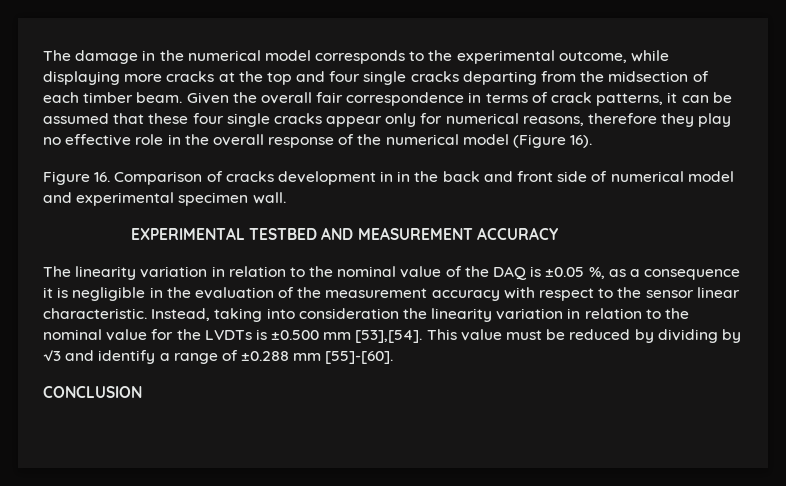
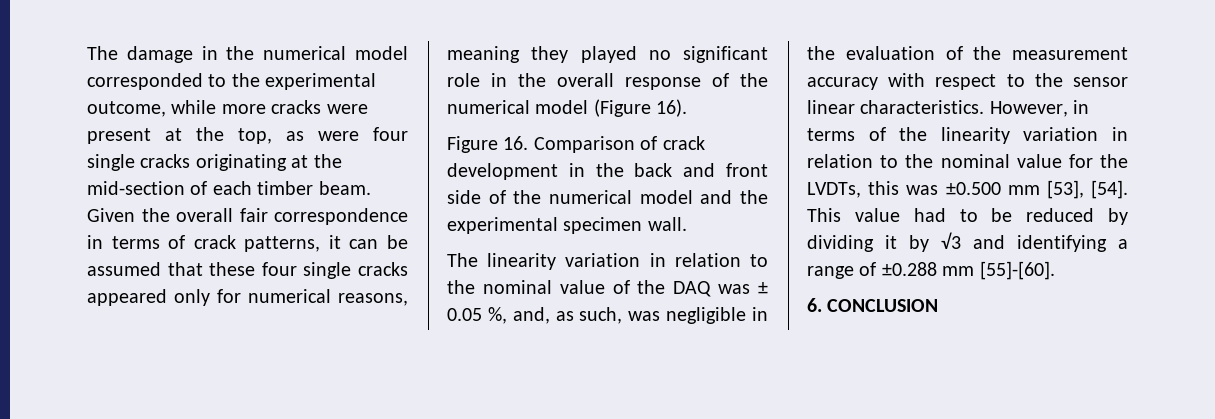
- The damage in the numerical model corresponds to the experimental outcome, while displaying more cracks at the top and four single cracks departing from the midsection of each timber beam.
+ The damage in the numerical model corresponded to the experimental outcome, while more cracks were present at the top, as were four single cracks originating at the mid-section of each timber beam.
- Given the overall fair correspondence in terms of crack patterns, it can be assumed that these four single cracks appear only for numerical reasons, therefore they play no effective role in the overall response of the numerical model (Figure 16).
+ Given the overall fair correspondence in terms of crack patterns, it can be assumed that these four single cracks appeared only for numerical reasons, meaning they played no significant role in the overall response of the numerical model (Figure 16).
- Figure 16. Comparison of cracks development in in the back and front side of numerical model and experimental specimen wall.
+ Figure 16. Comparison of crack development in the back and front side of the numerical model and the experimental specimen wall.
- EXPERIMENTAL TESTBED AND MEASUREMENT ACCURACY
- The linearity variation in relation to the nominal value of the DAQ is ±0.05 %, as a consequence it is negligible in the evaluation of the measurement accuracy with respect to the sensor linear characteristic. Instead, taking into consideration the linearity variation in relation to the nominal value for the LVDTs is ±0.500 mm [53],[54]. This value must be reduced by dividing by √3 and identify a range of ±0.288 mm [55]-[60].
+ The linearity variation in relation to the nominal value of the DAQ was ± 0.05 %, and, as such, was negligible in the evaluation of the measurement accuracy with respect to the sensor linear characteristics. However, in terms of the linearity variation in relation to the nominal value for the LVDTs, this was ±0.500 mm [53], [54]. This value had to be reduced by dividing it by √3 and identifying a range of ±0.288 mm [55]-[60].
- CONCLUSION
+ 6. CONCLUSION

